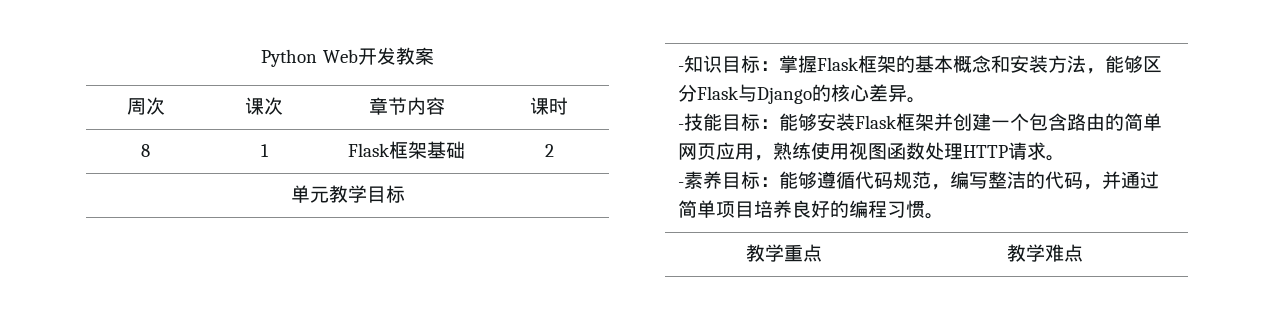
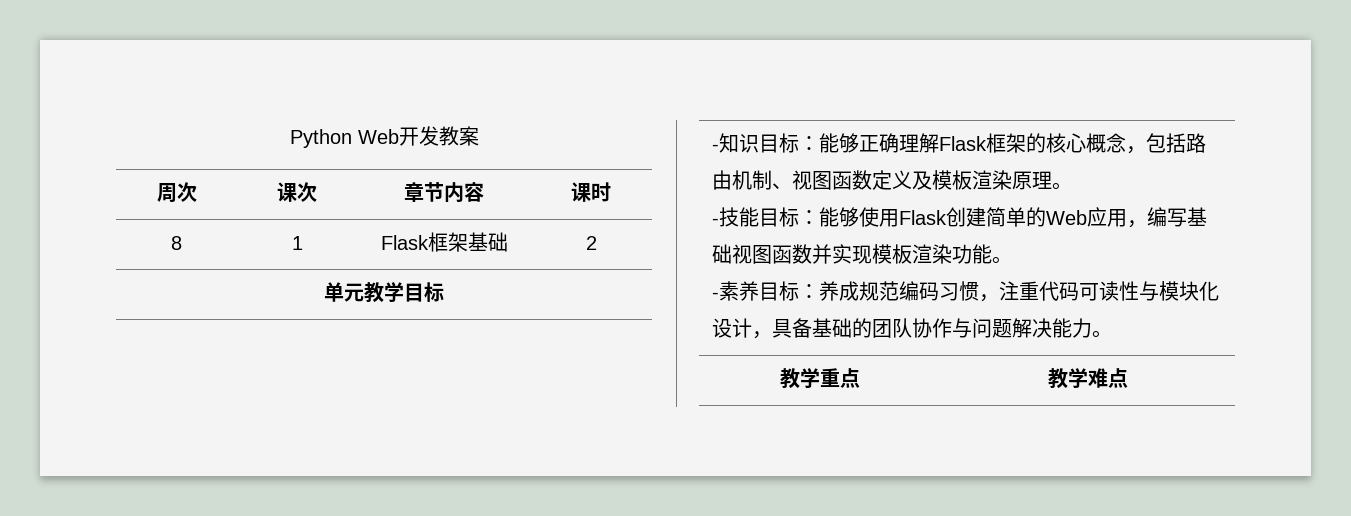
- -知识目标：掌握Flask框架的基本概念和安装方法，能够区分Flask与Django的核心差异。
+ -知识目标：能够正确理解Flask框架的核心概念，包括路由机制、视图函数定义及模板渲染原理。
- -技能目标：能够安装Flask框架并创建一个包含路由的简单网页应用，熟练使用视图函数处理HTTP请求。
- -素养目标：能够遵循代码规范，编写整洁的代码，并通过简单项目培养良好的编程习惯。
+ -技能目标：能够使用Flask创建简单的Web应用，编写基础视图函数并实现模板渲染功能。
+ -素养目标：养成规范编码习惯，注重代码可读性与模块化设计，具备基础的团队协作与问题解决能力。

